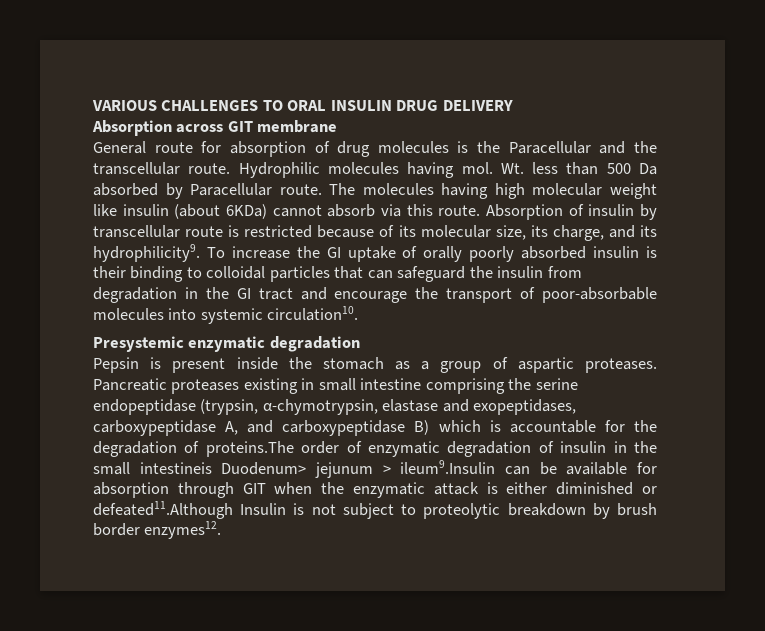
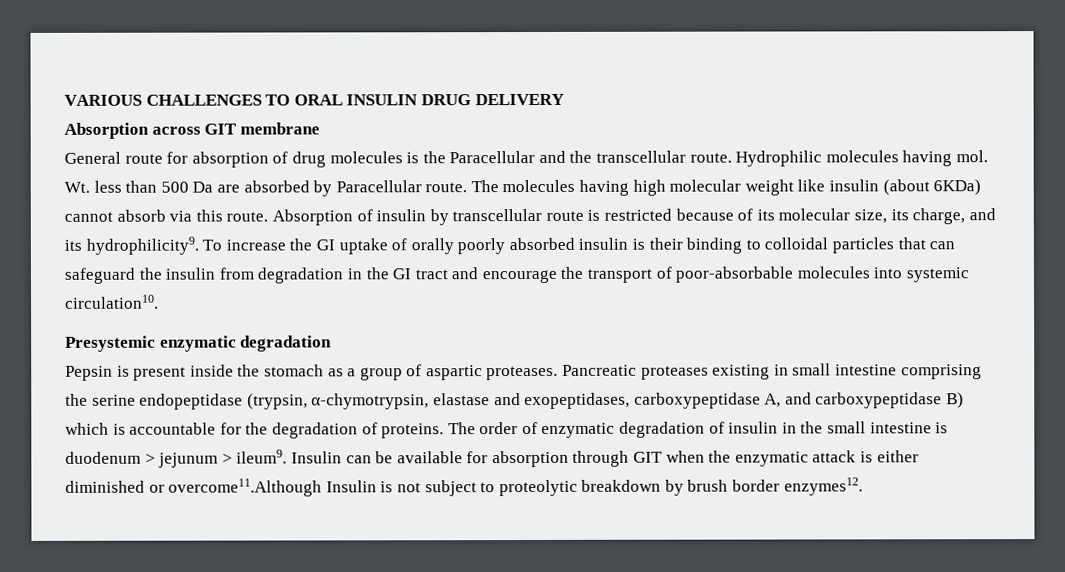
- Wt. less than 500 Da absorbed by Paracellular route.
+ Wt. less than 500 Da are absorbed by Paracellular route.
- Pancreatic proteases existing in small intestine comprising the serine endopeptidase (trypsin, α-chymotrypsin, elastase and exopeptidases, carboxypeptidase A, and carboxypeptidase B) which is accountable for the degradation of proteins.The order of enzymatic degradation of insulin in the small intestineis Duodenum> jejunum > ileum9.Insulin can be available for absorption through GIT when the enzymatic attack is either diminished or defeated11.Although Insulin is not subject to proteolytic breakdown by brush border enzymes12.
+ Pancreatic proteases existing in small intestine comprising the serine endopeptidase (trypsin, α-chymotrypsin, elastase and exopeptidases, carboxypeptidase A, and carboxypeptidase B) which is accountable for the degradation of proteins. The order of enzymatic degradation of insulin in the small intestine is duodenum > jejunum > ileum9. Insulin can be available for absorption through GIT when the enzymatic attack is either diminished or overcome11.Although Insulin is not subject to proteolytic breakdown by brush border enzymes12.

